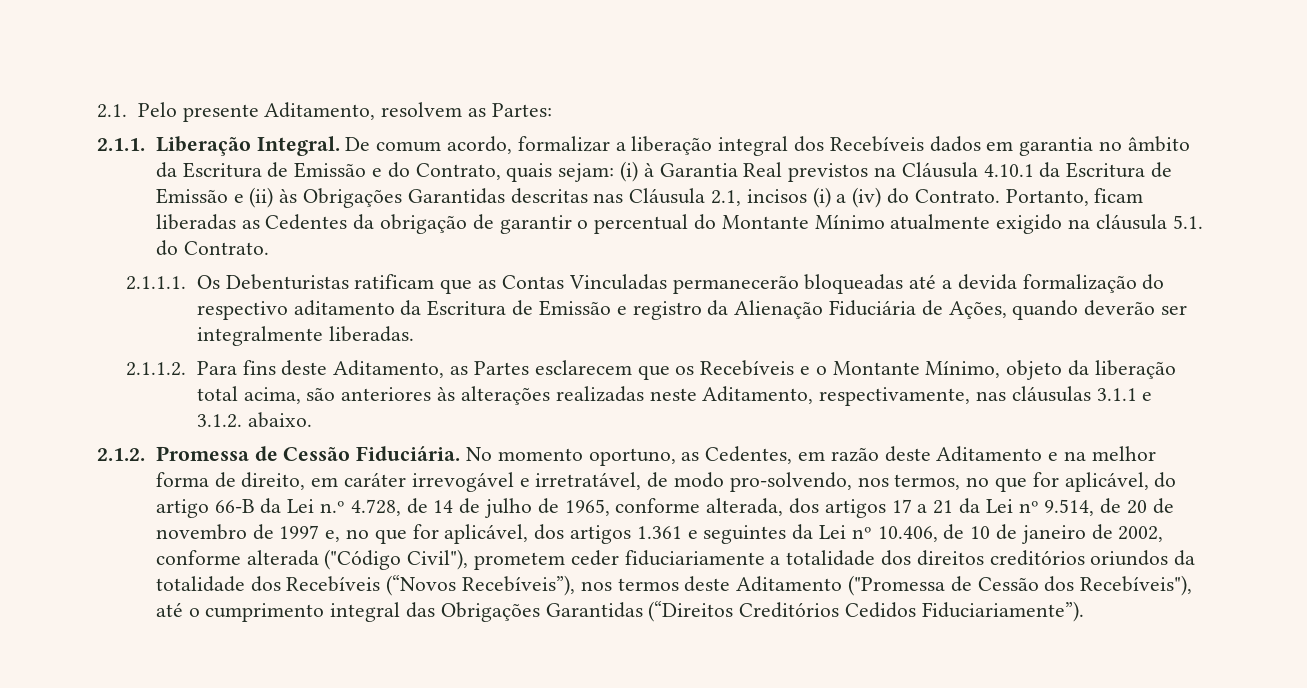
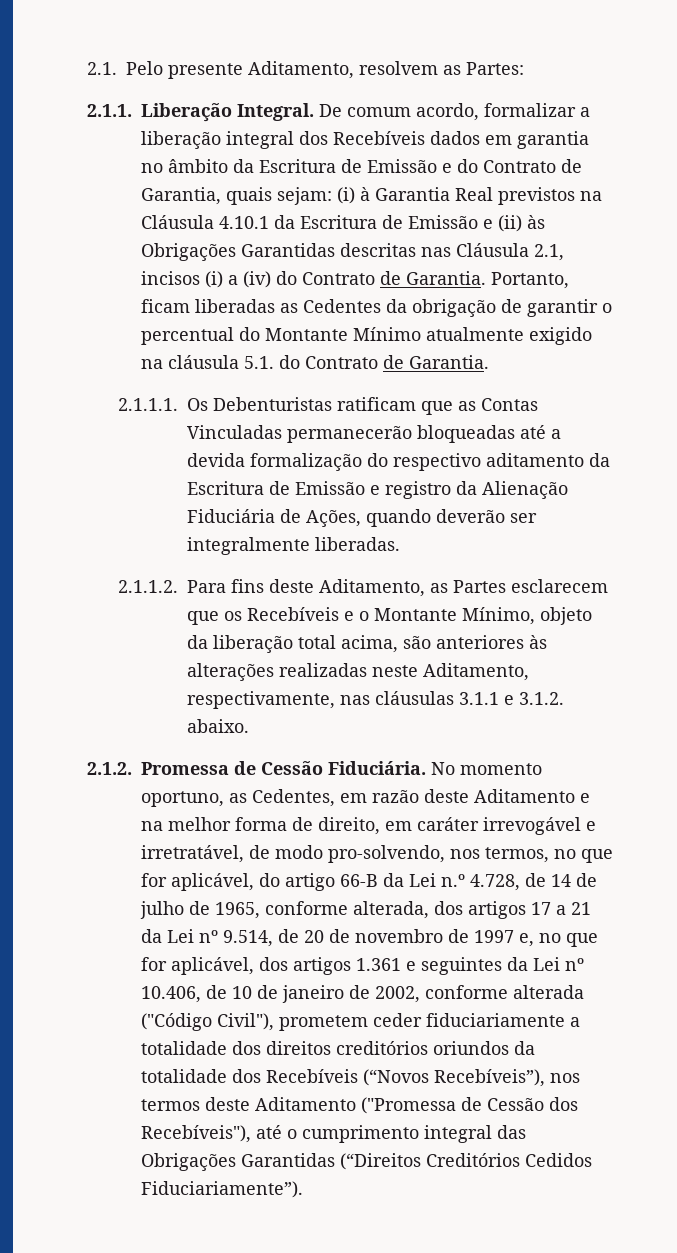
- De comum acordo, formalizar a liberação integral dos Recebíveis dados em garantia no âmbito da Escritura de Emissão e do Contrato, quais sejam: (i) à Garantia Real previstos na Cláusula 4.10.1 da Escritura de Emissão e (ii) às Obrigações Garantidas descritas nas Cláusula 2.1, incisos (i) a (iv) do Contrato.
+ De comum acordo, formalizar a liberação integral dos Recebíveis dados em garantia no âmbito da Escritura de Emissão e do Contrato de Garantia, quais sejam: (i) à Garantia Real previstos na Cláusula 4.10.1 da Escritura de Emissão e (ii) às Obrigações Garantidas descritas nas Cláusula 2.1, incisos (i) a (iv) do Contrato de Garantia.
- Portanto, ficam liberadas as Cedentes da obrigação de garantir o percentual do Montante Mínimo atualmente exigido na cláusula 5.1. do Contrato.
+ Portanto, ficam liberadas as Cedentes da obrigação de garantir o percentual do Montante Mínimo atualmente exigido na cláusula 5.1. do Contrato de Garantia.

